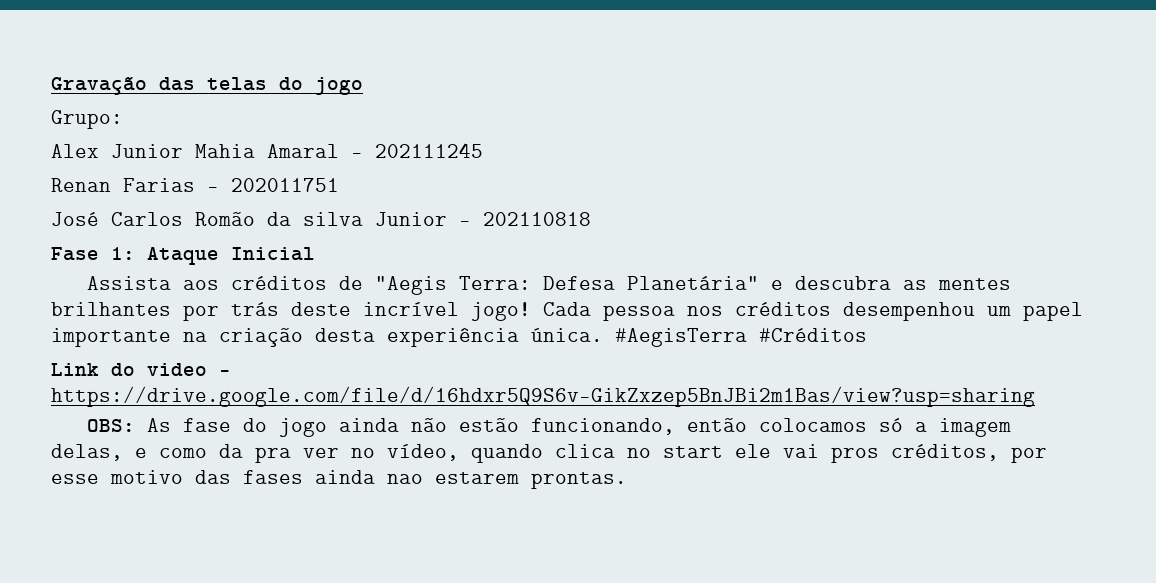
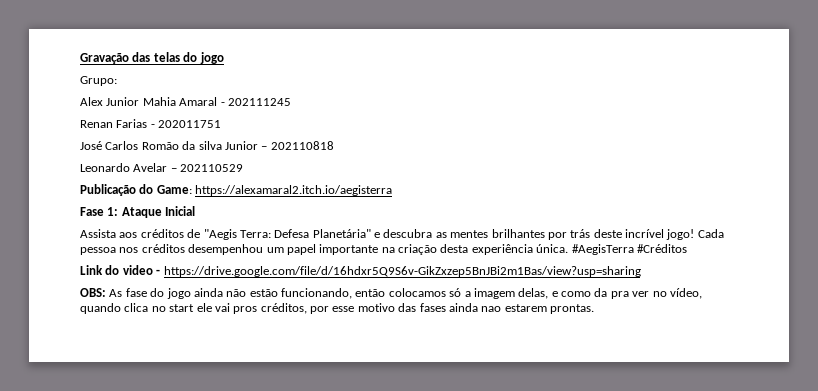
+ Leonardo Avelar – 202110529
+ Publicação do Game: https://alexamaral2.itch.io/aegisterra

